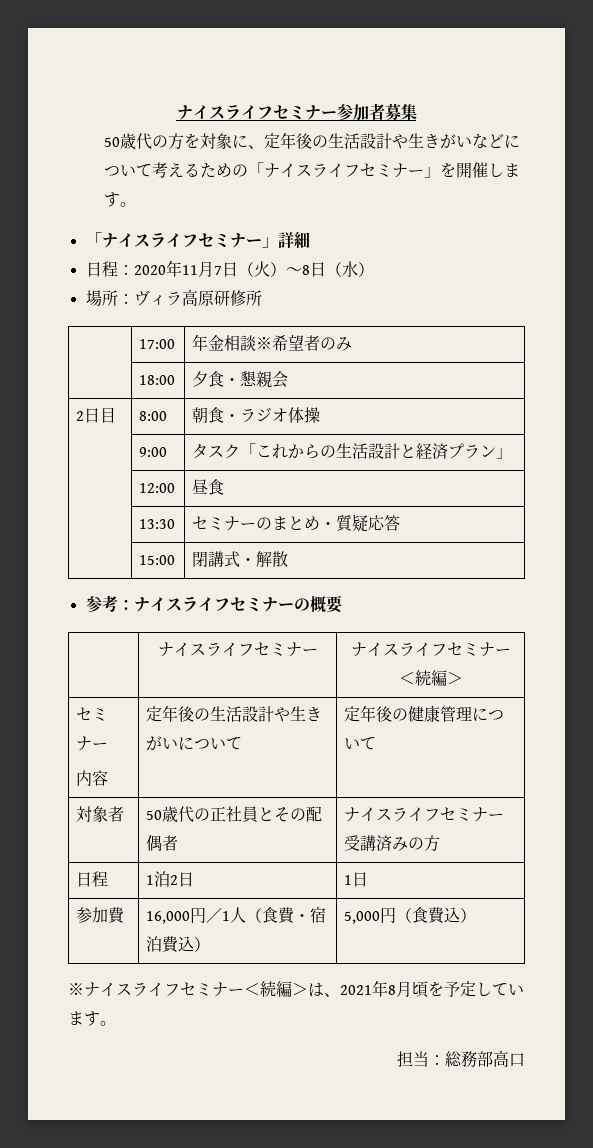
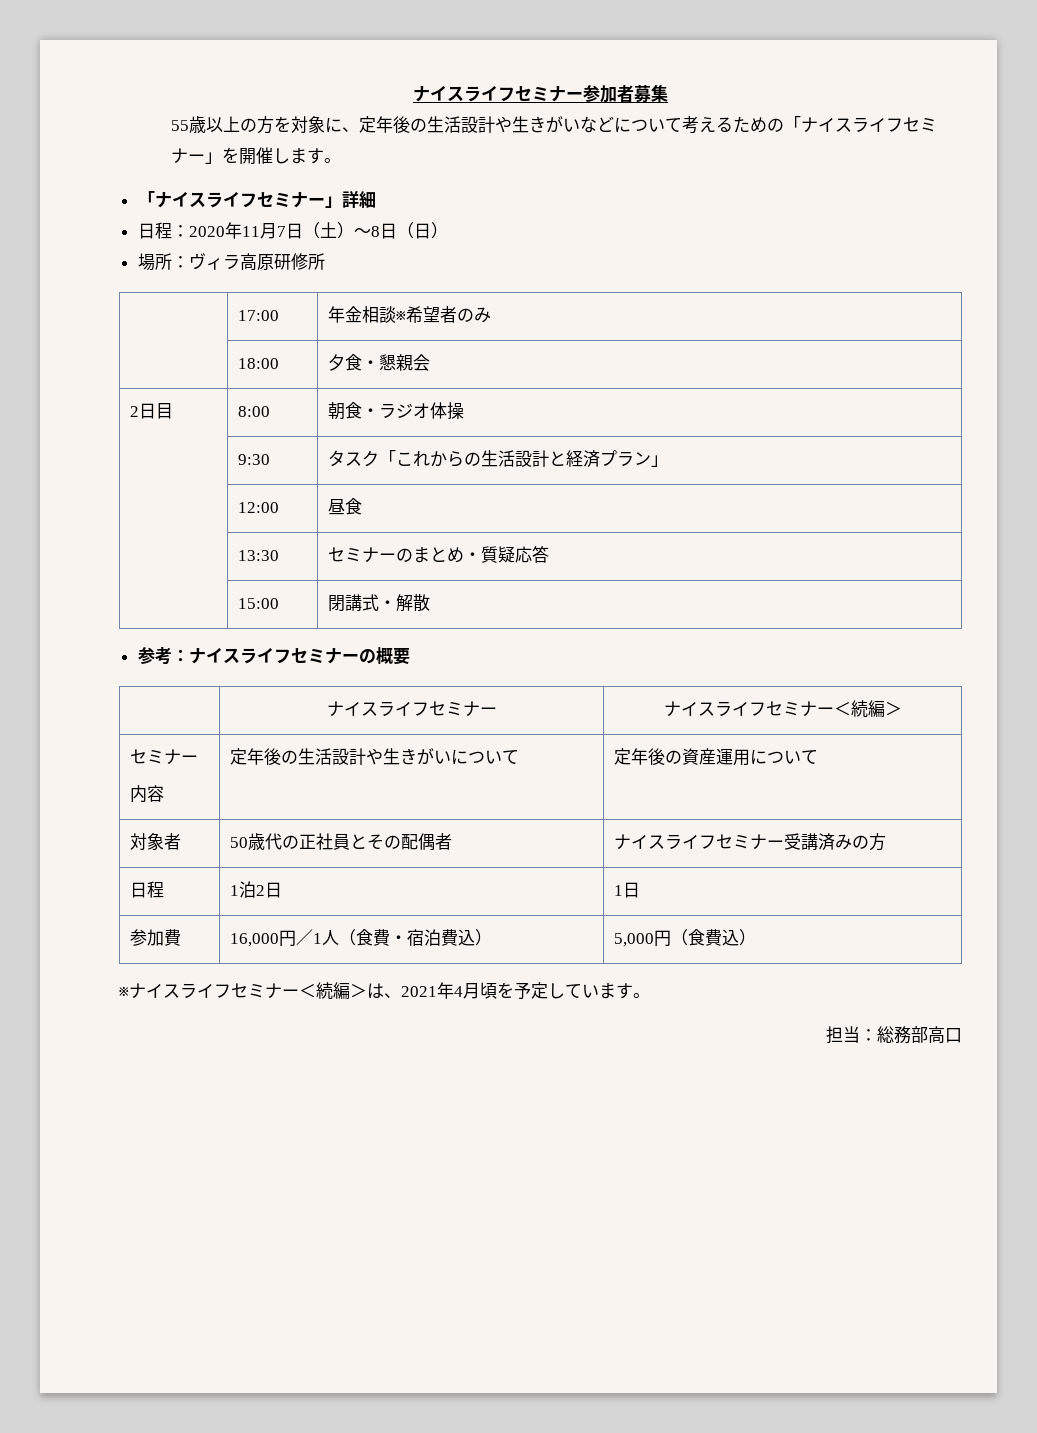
- 50歳代の方を対象に、定年後の生活設計や生きがいなどについて考えるための「ナイスライフセミナー」を開催します。
+ 55歳以上の方を対象に、定年後の生活設計や生きがいなどについて考えるための「ナイスライフセミナー」を開催します。
- 日程：2020年11月7日（火）～8日（水）
+ 日程：2020年11月7日（土）～8日（日）
- | 9:00 | タスク「これからの生活設計と経済プラン」
+ | 9:30 | タスク「これからの生活設計と経済プラン」
  | ナイスライフセミナー | ナイスライフセミナー＜続編＞
  セミナー
- 内容 | 定年後の生活設計や生きがいについて | 定年後の健康管理について
+ 内容 | 定年後の生活設計や生きがいについて | 定年後の資産運用について
- ※ナイスライフセミナー＜続編＞は、2021年8月頃を予定しています。
+ ※ナイスライフセミナー＜続編＞は、2021年4月頃を予定しています。

